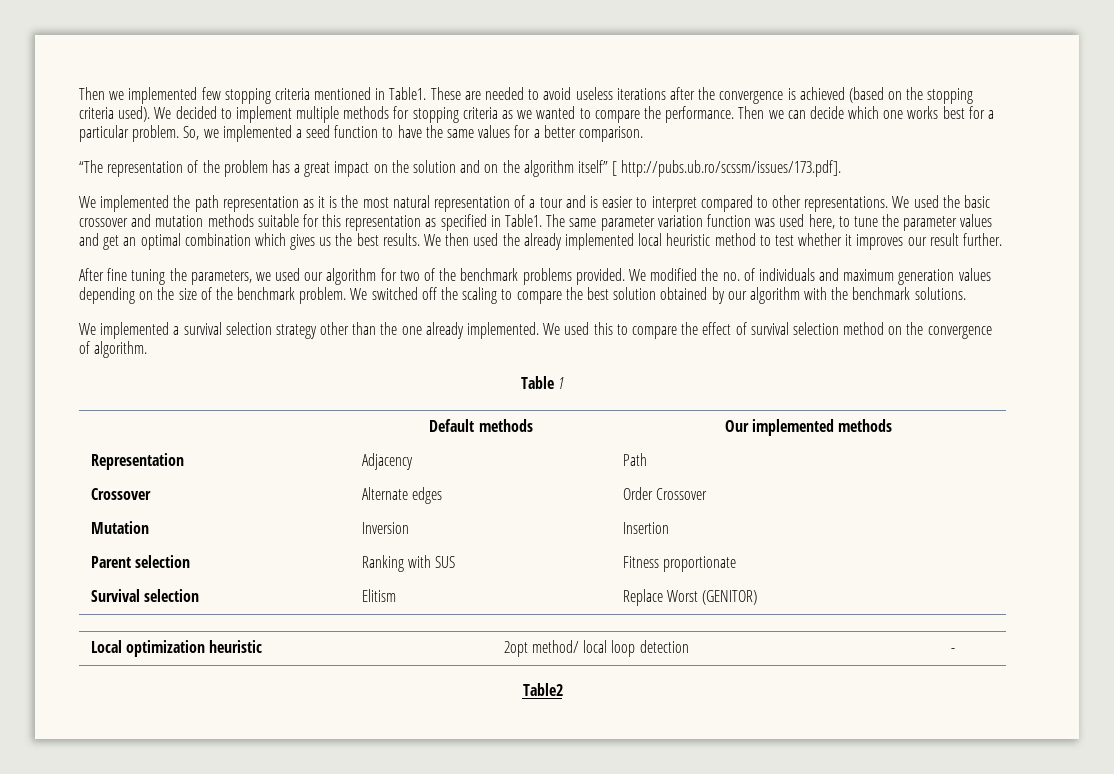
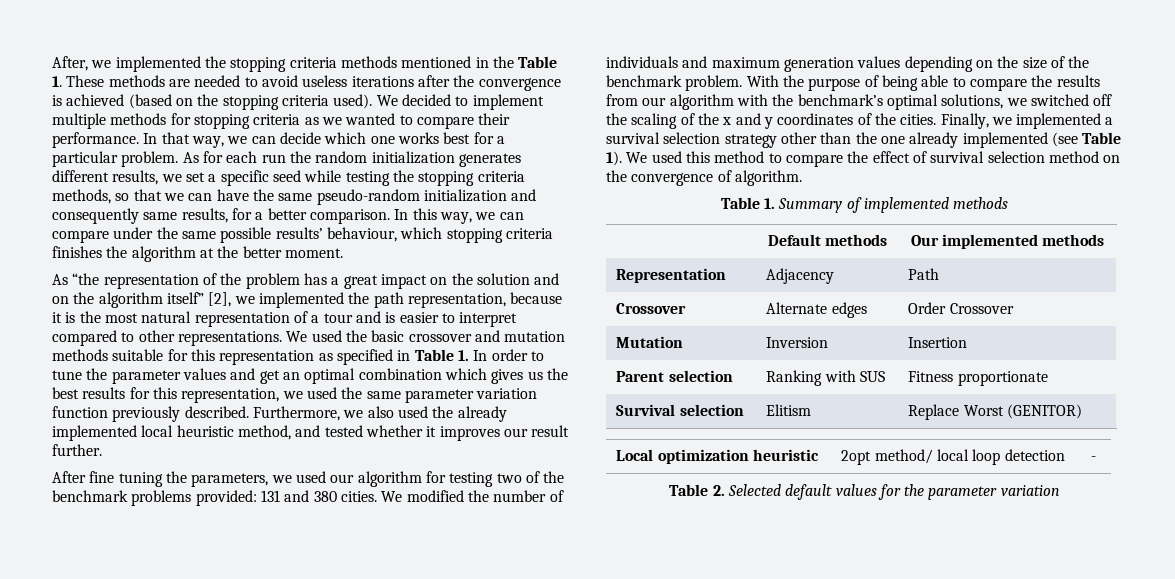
- Then we implemented few stopping criteria mentioned in Table1. These are needed to avoid useless iterations after the convergence is achieved (based on the stopping criteria used).
+ After, we implemented the stopping criteria methods mentioned in the Table 1. These methods are needed to avoid useless iterations after the convergence is achieved (based on the stopping criteria used).
- We decided to implement multiple methods for stopping criteria as we wanted to compare the performance. Then we can decide which one works best for a particular problem.
+ We decided to implement multiple methods for stopping criteria as we wanted to compare their performance. In that way, we can decide which one works best for a particular problem.
- So, we implemented a seed function to have the same values for a better comparison.
- “The representation of the problem has a great impact on the solution and on the algorithm itself” [ http://pubs.ub.ro/scssm/issues/173.pdf].
- We implemented the path representation as it is the most natural representation of a tour and is easier to interpret compared to other representations.
+ As for each run the random initialization generates different results, we set a specific seed while testing the stopping criteria methods, so that we can have the same pseudo-random initialization and consequently same results, for a better comparison. In this way, we can compare under the same possible results’ behaviour, which stopping criteria finishes the algorithm at the better moment.
+ As “the representation of the problem has a great impact on the solution and on the algorithm itself” [2], we implemented the path representation, because it is the most natural representation of a tour and is easier to interpret compared to other representations.
- We used the basic crossover and mutation methods suitable for this representation as specified in Table1. The same parameter variation function was used here, to tune the parameter values and get an optimal combination which gives us the best results. We then used the already implemented local heuristic method to test whether it improves our result further.
+ We used the basic crossover and mutation methods suitable for this representation as specified in Table 1. In order to tune the parameter values and get an optimal combination which gives us the best results for this representation, we used the same parameter variation function previously described. Furthermore, we also used the already implemented local heuristic method, and tested whether it improves our result further.
- After fine tuning the parameters, we used our algorithm for two of the benchmark problems provided.
+ After fine tuning the parameters, we used our algorithm for testing two of the benchmark problems provided: 131 and 380 cities.
- We modified the no. of individuals and maximum generation values depending on the size of the benchmark problem.
+ We modified the number of individuals and maximum generation values depending on the size of the benchmark problem.
- We switched off the scaling to compare the best solution obtained by our algorithm with the benchmark solutions.
- We implemented a survival selection strategy other than the one already implemented.
+ With the purpose of being able to compare the results from our algorithm with the benchmark’s optimal solutions, we switched off the scaling of the x and y coordinates of the cities. Finally, we implemented a survival selection strategy other than the one already implemented (see Table 1).
- We used this to compare the effect of survival selection method on the convergence of algorithm.
+ We used this method to compare the effect of survival selection method on the convergence of algorithm.
- Table 1
+ Table 1. Summary of implemented methods
- Table2
+ Table 2. Selected default values for the parameter variation

